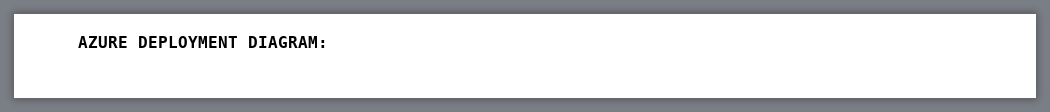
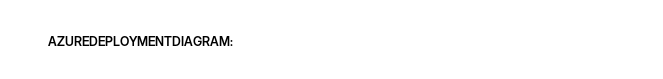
- AZURE DEPLOYMENT DIAGRAM:
+ AZUREDEPLOYMENTDIAGRAM:

